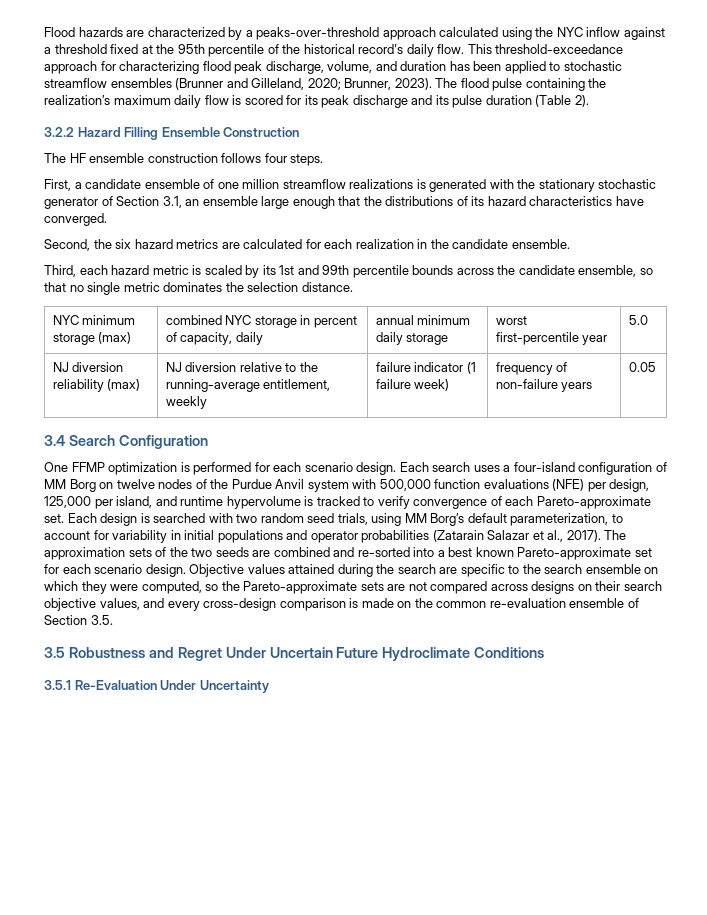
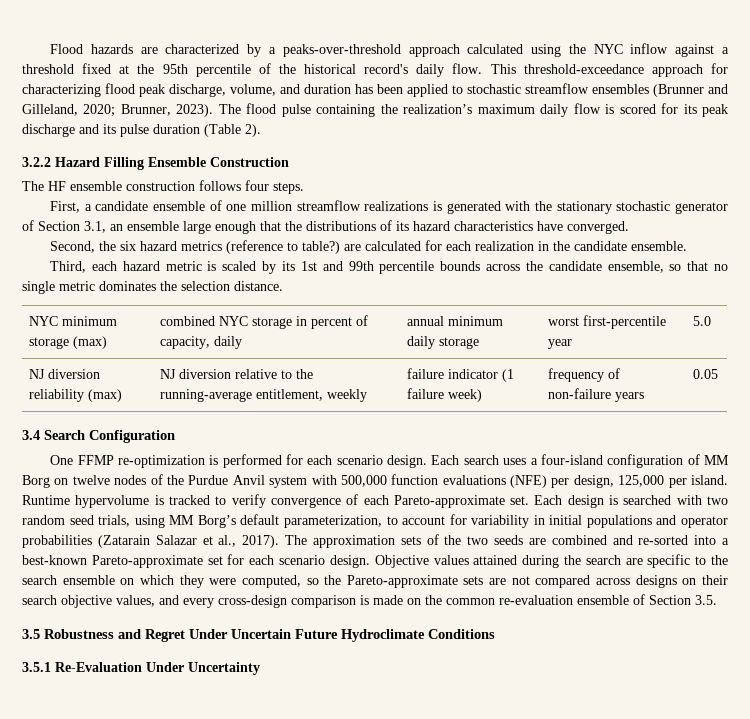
- Second, the six hazard metrics are calculated for each realization in the candidate ensemble.
+ Second, the six hazard metrics (reference to table?) are calculated for each realization in the candidate ensemble.
- One FFMP optimization is performed for each scenario design.
+ One FFMP re-optimization is performed for each scenario design.
- Each search uses a four-island configuration of MM Borg on twelve nodes of the Purdue Anvil system with 500,000 function evaluations (NFE) per design, 125,000 per island, and runtime hypervolume is tracked to verify convergence of each Pareto-approximate set.
+ Each search uses a four-island configuration of MM Borg on twelve nodes of the Purdue Anvil system with 500,000 function evaluations (NFE) per design, 125,000 per island. Runtime hypervolume is tracked to verify convergence of each Pareto-approximate set.
- The approximation sets of the two seeds are combined and re-sorted into a best known Pareto-approximate set for each scenario design.
+ The approximation sets of the two seeds are combined and re-sorted into a best-known Pareto-approximate set for each scenario design.

